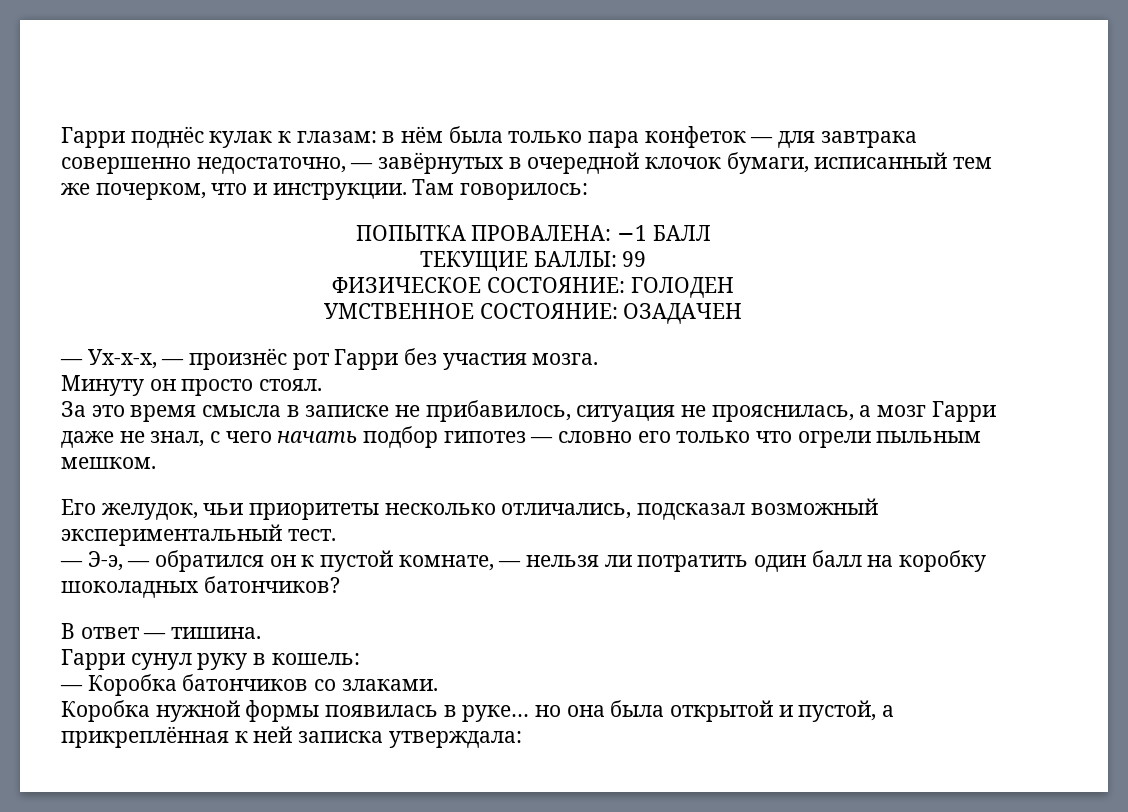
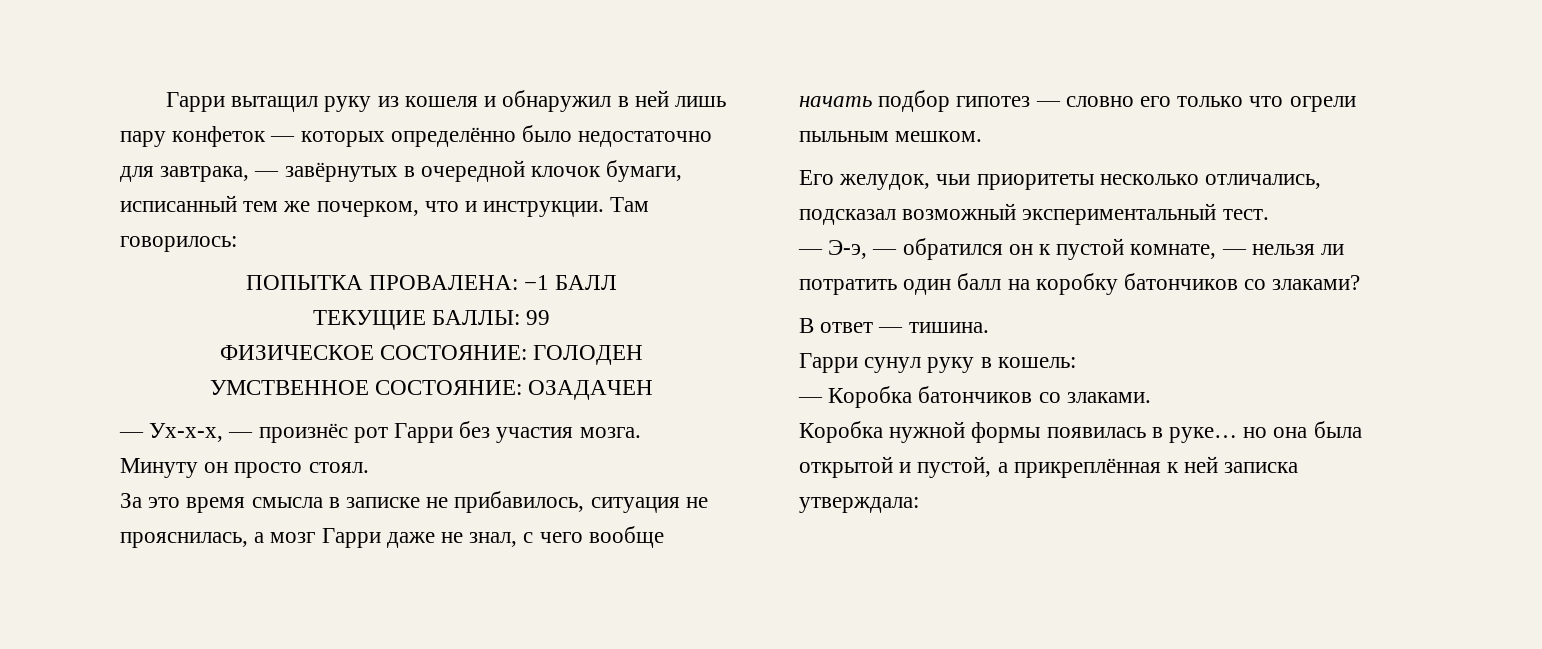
- Гарри поднёс кулак к глазам: в нём была только пара конфеток — для завтрака совершенно недостаточно, — завёрнутых в очередной клочок бумаги, исписанный тем же почерком, что и инструкции.
+ Гарри вытащил руку из кошеля и обнаружил в ней лишь пару конфеток — которых определённо было недостаточно для завтрака, — завёрнутых в очередной клочок бумаги, исписанный тем же почерком, что и инструкции.
- За это время смысла в записке не прибавилось, ситуация не прояснилась, а мозг Гарри даже не знал, с чего начать подбор гипотез — словно его только что огрели пыльным мешком.
+ За это время смысла в записке не прибавилось, ситуация не прояснилась, а мозг Гарри даже не знал, с чего вообще начать подбор гипотез — словно его только что огрели пыльным мешком.
- — Э-э, — обратился он к пустой комнате, — нельзя ли потратить один балл на коробку шоколадных батончиков?
+ — Э-э, — обратился он к пустой комнате, — нельзя ли потратить один балл на коробку батончиков со злаками?

